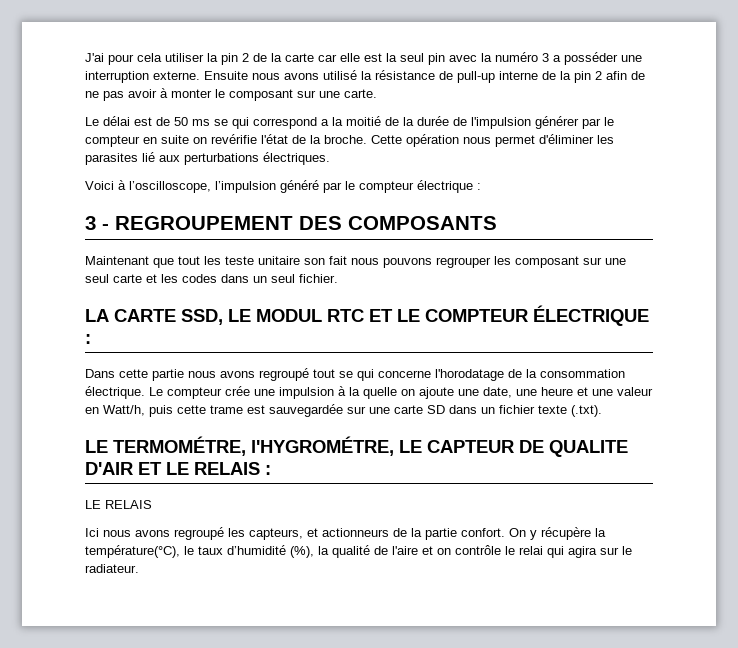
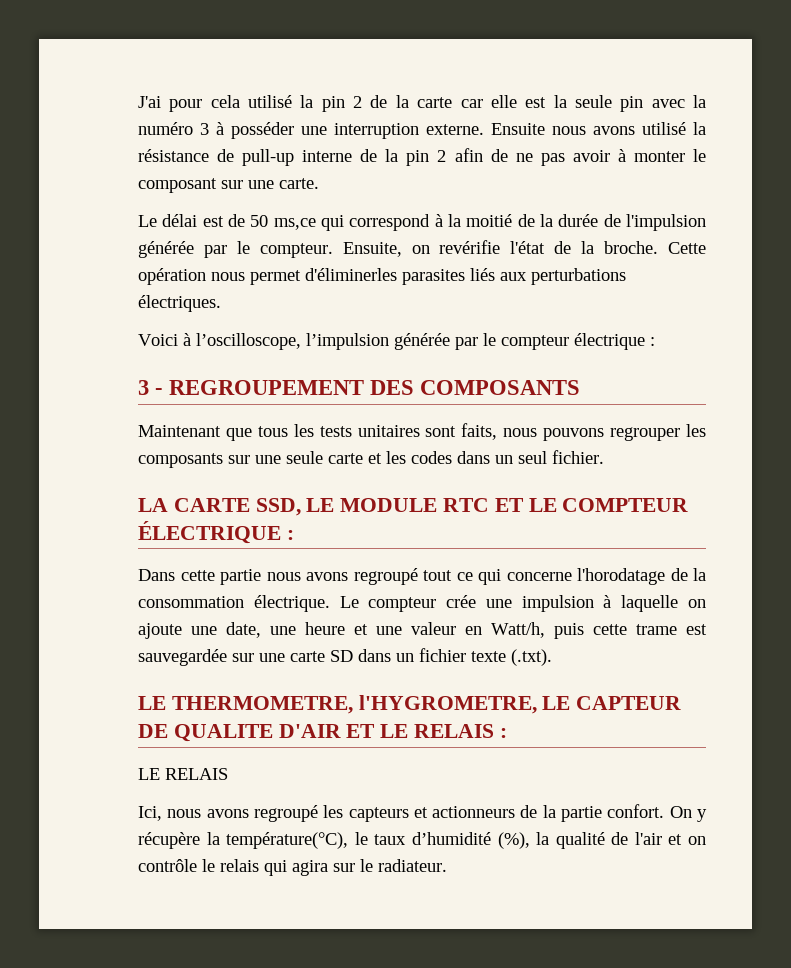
- J'ai pour cela utiliser la pin 2 de la carte car elle est la seul pin avec la numéro 3 a posséder une interruption externe.
+ J'ai pour cela utilisé la pin 2 de la carte car elle est la seule pin avec la numéro 3 à posséder une interruption externe.
- Le délai est de 50 ms se qui correspond a la moitié de la durée de l'impulsion générer par le compteur en suite on revérifie l'état de la broche.
+ Le délai est de 50 ms,ce qui correspond à la moitié de la durée de l'impulsion générée par le compteur. Ensuite, on revérifie l'état de la broche.
- Cette opération nous permet d'éliminer les parasites lié aux perturbations électriques.
+ Cette opération nous permet d'éliminerles parasites liés aux perturbations électriques.
- Voici à l’oscilloscope, l’impulsion généré par le compteur électrique :
+ Voici à l’oscilloscope, l’impulsion générée par le compteur électrique :
- Maintenant que tout les teste unitaire son fait nous pouvons regrouper les composant sur une seul carte et les codes dans un seul fichier.
+ Maintenant que tous les tests unitaires sont faits, nous pouvons regrouper les composants sur une seule carte et les codes dans un seul fichier.
- LA CARTE SSD, LE MODUL RTC ET LE COMPTEUR ÉLECTRIQUE :
+ LA CARTE SSD, LE MODULE RTC ET LE COMPTEUR ÉLECTRIQUE :
- Dans cette partie nous avons regroupé tout se qui concerne l'horodatage de la consommation électrique.
+ Dans cette partie nous avons regroupé tout ce qui concerne l'horodatage de la consommation électrique.
- Le compteur crée une impulsion à la quelle on ajoute une date, une heure et une valeur en Watt/h, puis cette trame est sauvegardée sur une carte SD dans un fichier texte (.txt).
+ Le compteur crée une impulsion à laquelle on ajoute une date, une heure et une valeur en Watt/h, puis cette trame est sauvegardée sur une carte SD dans un fichier texte (.txt).
- LE TERMOMÉTRE, l'HYGROMÉTRE, LE CAPTEUR DE QUALITE D'AIR ET LE RELAIS :
+ LE THERMOMETRE, l'HYGROMETRE, LE CAPTEUR DE QUALITE D'AIR ET LE RELAIS :
- Ici nous avons regroupé les capteurs, et actionneurs de la partie confort.
+ Ici, nous avons regroupé les capteurs et actionneurs de la partie confort.
- On y récupère la température(°C), le taux d’humidité (%), la qualité de l'aire et on contrôle le relai qui agira sur le radiateur.
+ On y récupère la température(°C), le taux d’humidité (%), la qualité de l'air et on contrôle le relais qui agira sur le radiateur.

